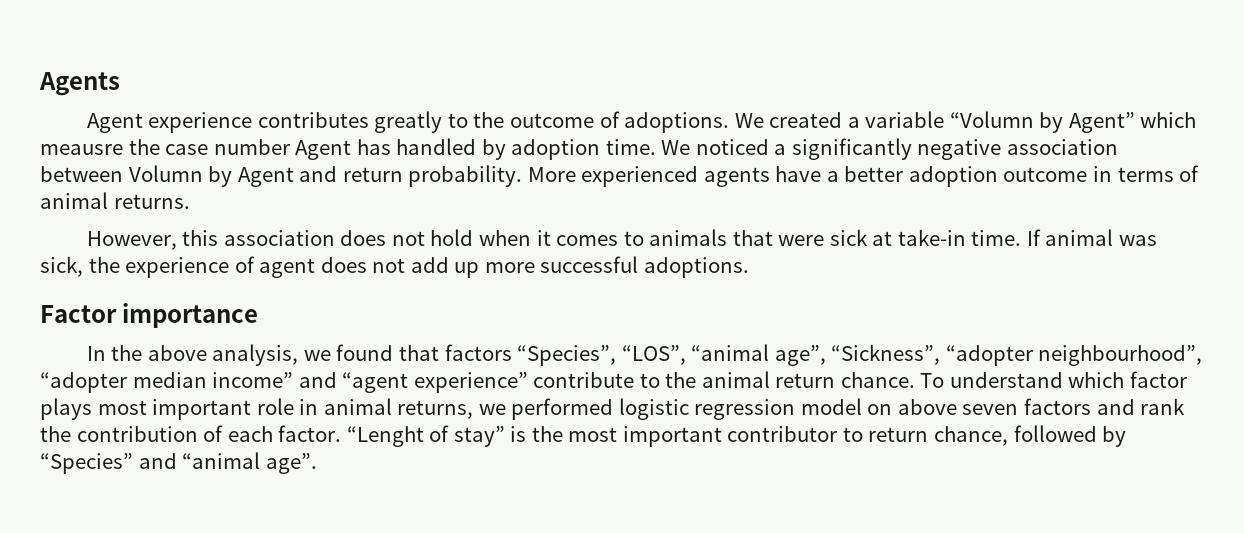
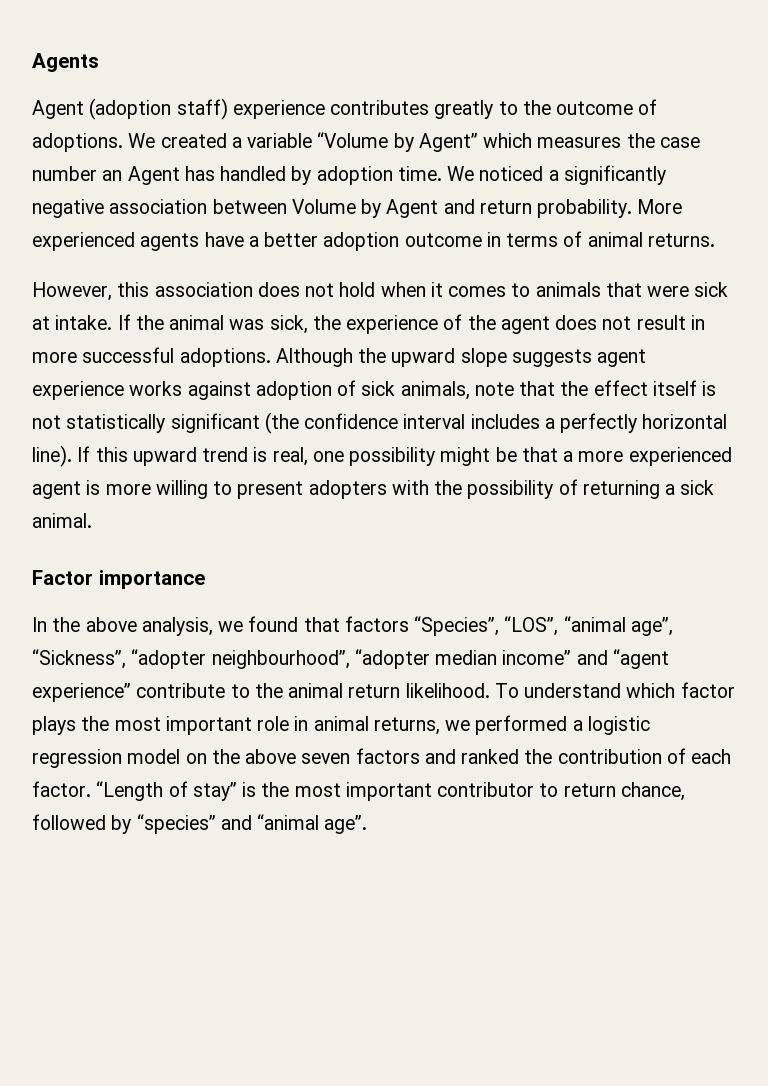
- Agent experience contributes greatly to the outcome of adoptions.
+ Agent (adoption staff) experience contributes greatly to the outcome of adoptions.
- We created a variable “Volumn by Agent” which meausre the case number Agent has handled by adoption time.
+ We created a variable “Volume by Agent” which measures the case number an Agent has handled by adoption time.
- We noticed a significantly negative association between Volumn by Agent and return probability.
+ We noticed a significantly negative association between Volume by Agent and return probability.
- However, this association does not hold when it comes to animals that were sick at take-in time. If animal was sick, the experience of agent does not add up more successful adoptions.
+ However, this association does not hold when it comes to animals that were sick at intake. If the animal was sick, the experience of the agent does not result in more successful adoptions. Although the upward slope suggests agent experience works against adoption of sick animals, note that the effect itself is not statistically significant (the confidence interval includes a perfectly horizontal line). If this upward trend is real, one possibility might be that a more experienced agent is more willing to present adopters with the possibility of returning a sick animal.
- In the above analysis, we found that factors “Species”, “LOS”, “animal age”, “Sickness”, “adopter neighbourhood”, “adopter median income” and “agent experience” contribute to the animal return chance.
+ In the above analysis, we found that factors “Species”, “LOS”, “animal age”, “Sickness”, “adopter neighbourhood”, “adopter median income” and “agent experience” contribute to the animal return likelihood.
- To understand which factor plays most important role in animal returns, we performed logistic regression model on above seven factors and rank the contribution of each factor.
+ To understand which factor plays the most important role in animal returns, we performed a logistic regression model on the above seven factors and ranked the contribution of each factor.
- “Lenght of stay” is the most important contributor to return chance, followed by “Species” and “animal age”.
+ “Length of stay” is the most important contributor to return chance, followed by “species” and “animal age”.

